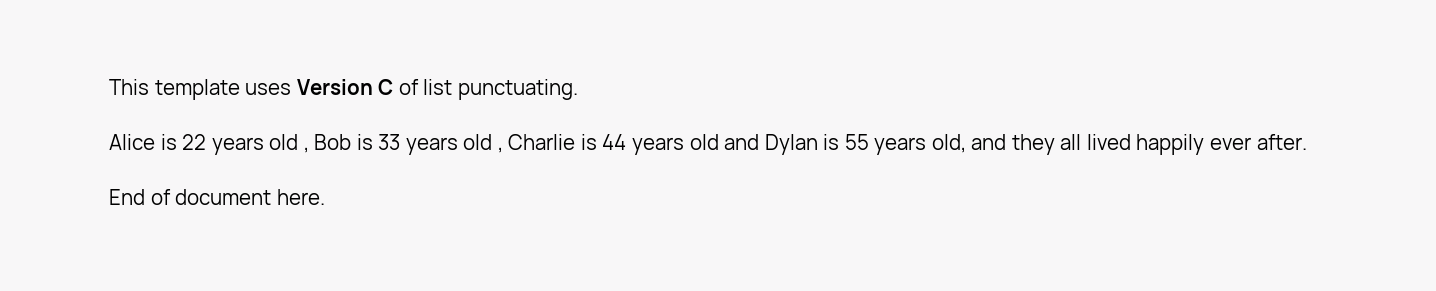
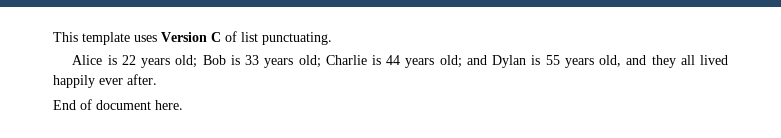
- Alice is 22 years old , Bob is 33 years old , Charlie is 44 years old and Dylan is 55 years old, and they all lived happily ever after.
+ Alice is 22 years old; Bob is 33 years old; Charlie is 44 years old; and Dylan is 55 years old, and they all lived happily ever after.

